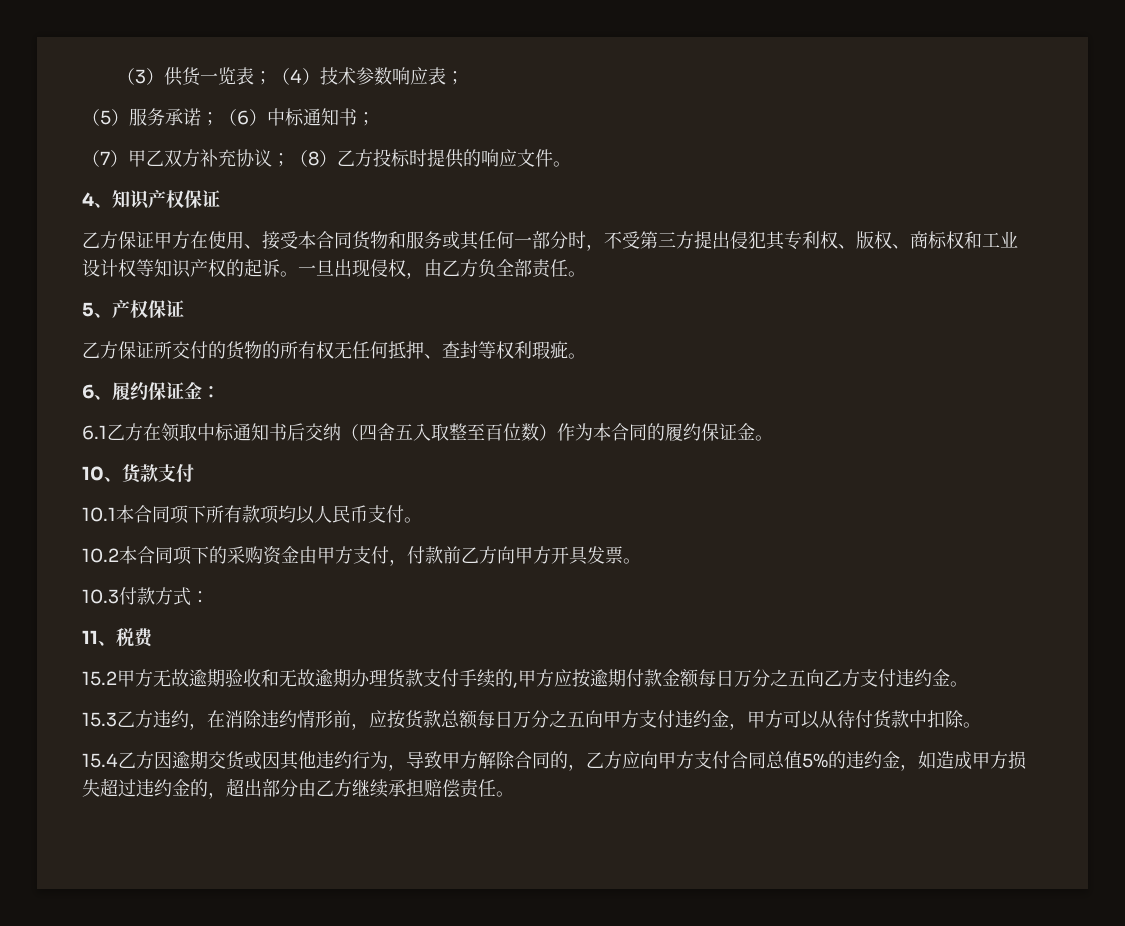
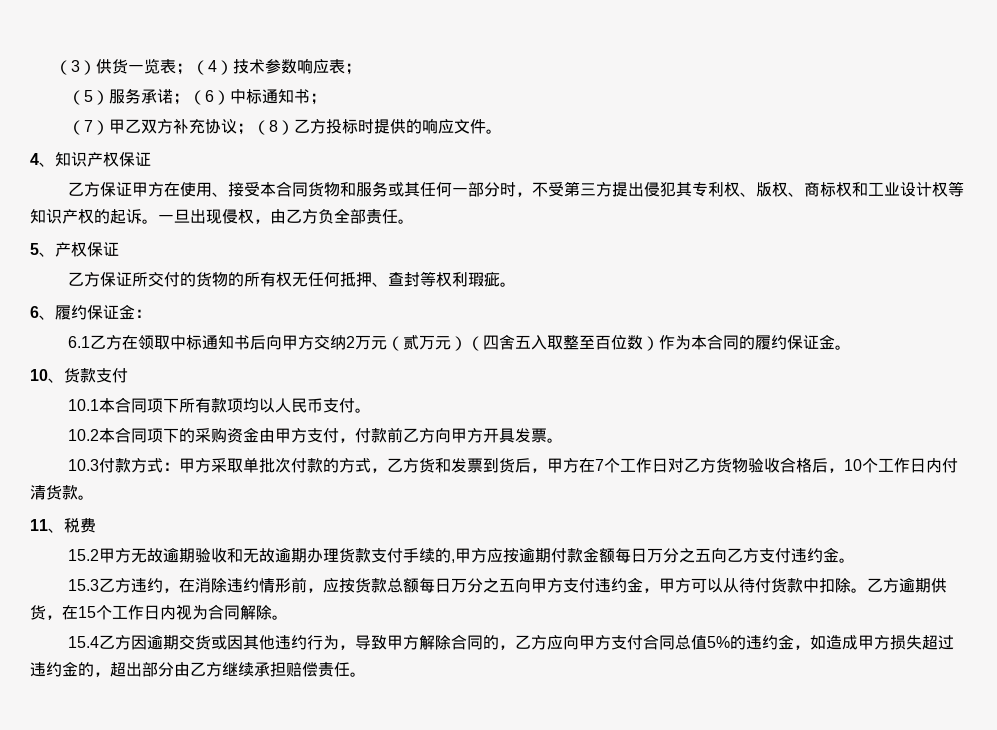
- 6.1乙方在领取中标通知书后交纳（四舍五入取整至百位数）作为本合同的履约保证金。
+ 6.1乙方在领取中标通知书后向甲方交纳2万元（贰万元）（四舍五入取整至百位数）作为本合同的履约保证金。
- 10.3付款方式：
+ 10.3付款方式：甲方采取单批次付款的方式，乙方货和发票到货后，甲方在7个工作日对乙方货物验收合格后，10个工作日内付清货款。
+ 乙方逾期供货，在15个工作日内视为合同解除。

